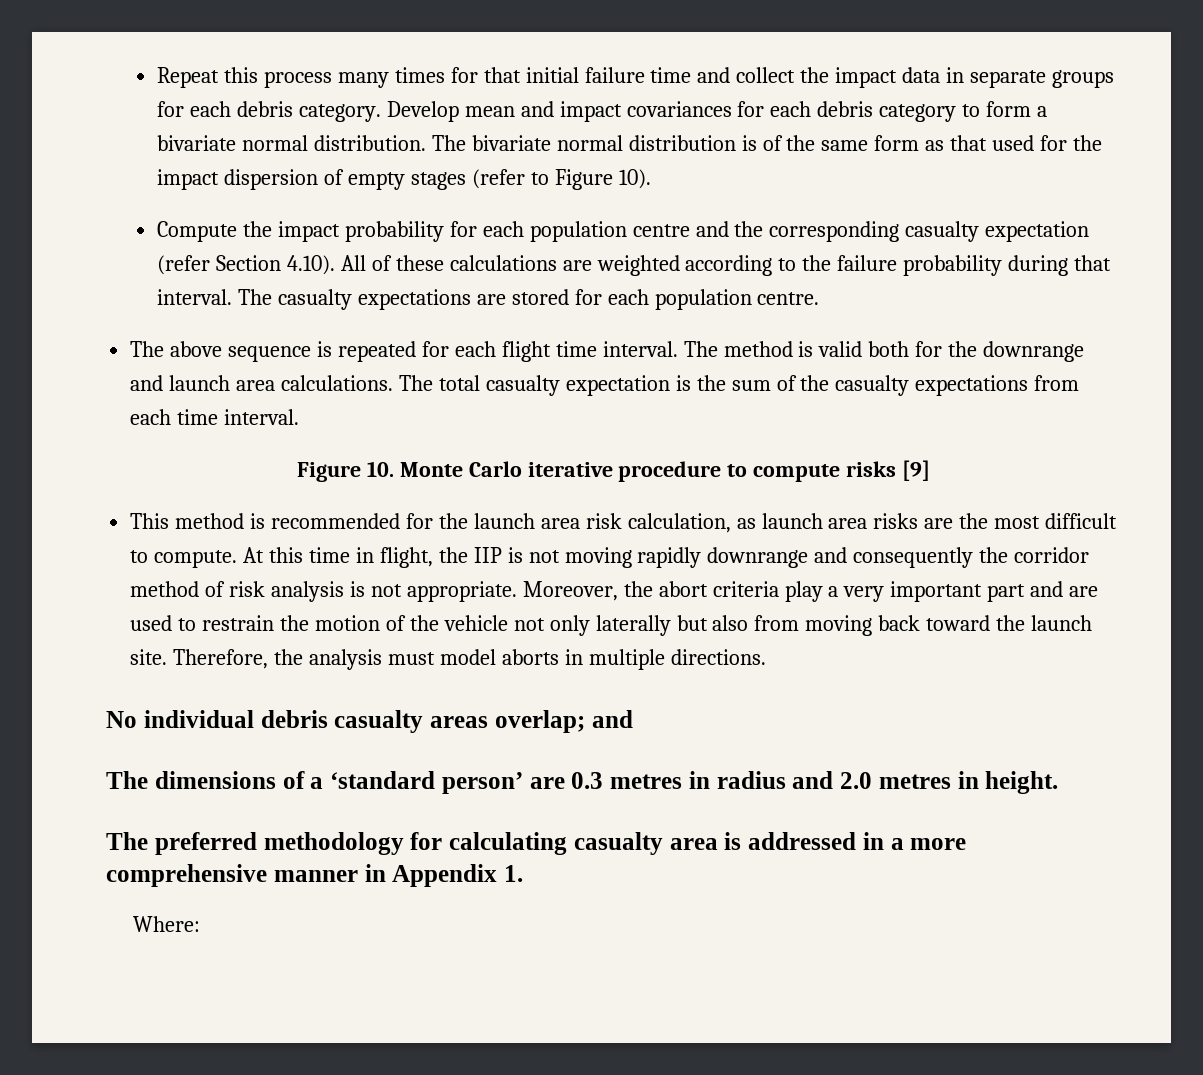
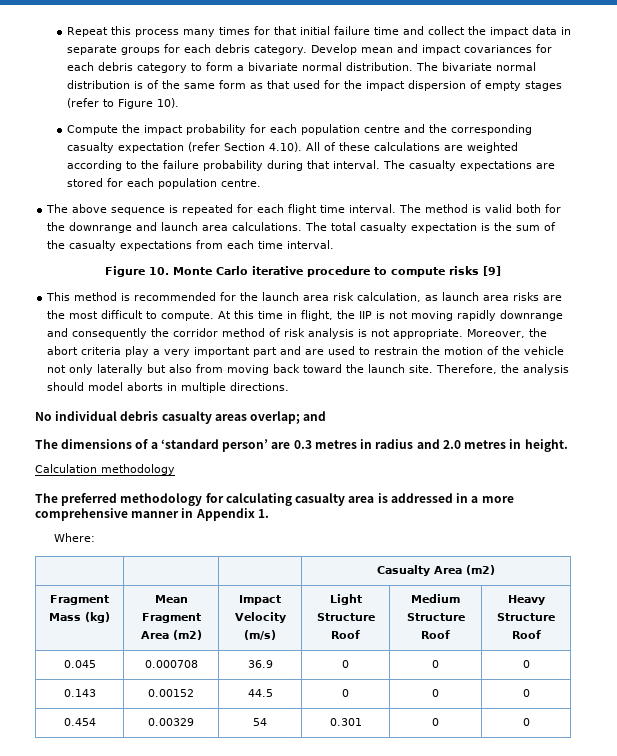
- Therefore, the analysis must model aborts in multiple directions.
+ Therefore, the analysis should model aborts in multiple directions.
+ Calculation methodology
+ | | | Casualty Area (m2)
+ Fragment Mass (kg) | Mean Fragment Area (m2) | Impact Velocity (m/s) | Light Structure Roof | Medium Structure Roof | Heavy Structure Roof
+ 0.045 | 0.000708 | 36.9 | 0 | 0 | 0
+ 0.143 | 0.00152 | 44.5 | 0 | 0 | 0
+ 0.454 | 0.00329 | 54 | 0.301 | 0 | 0

